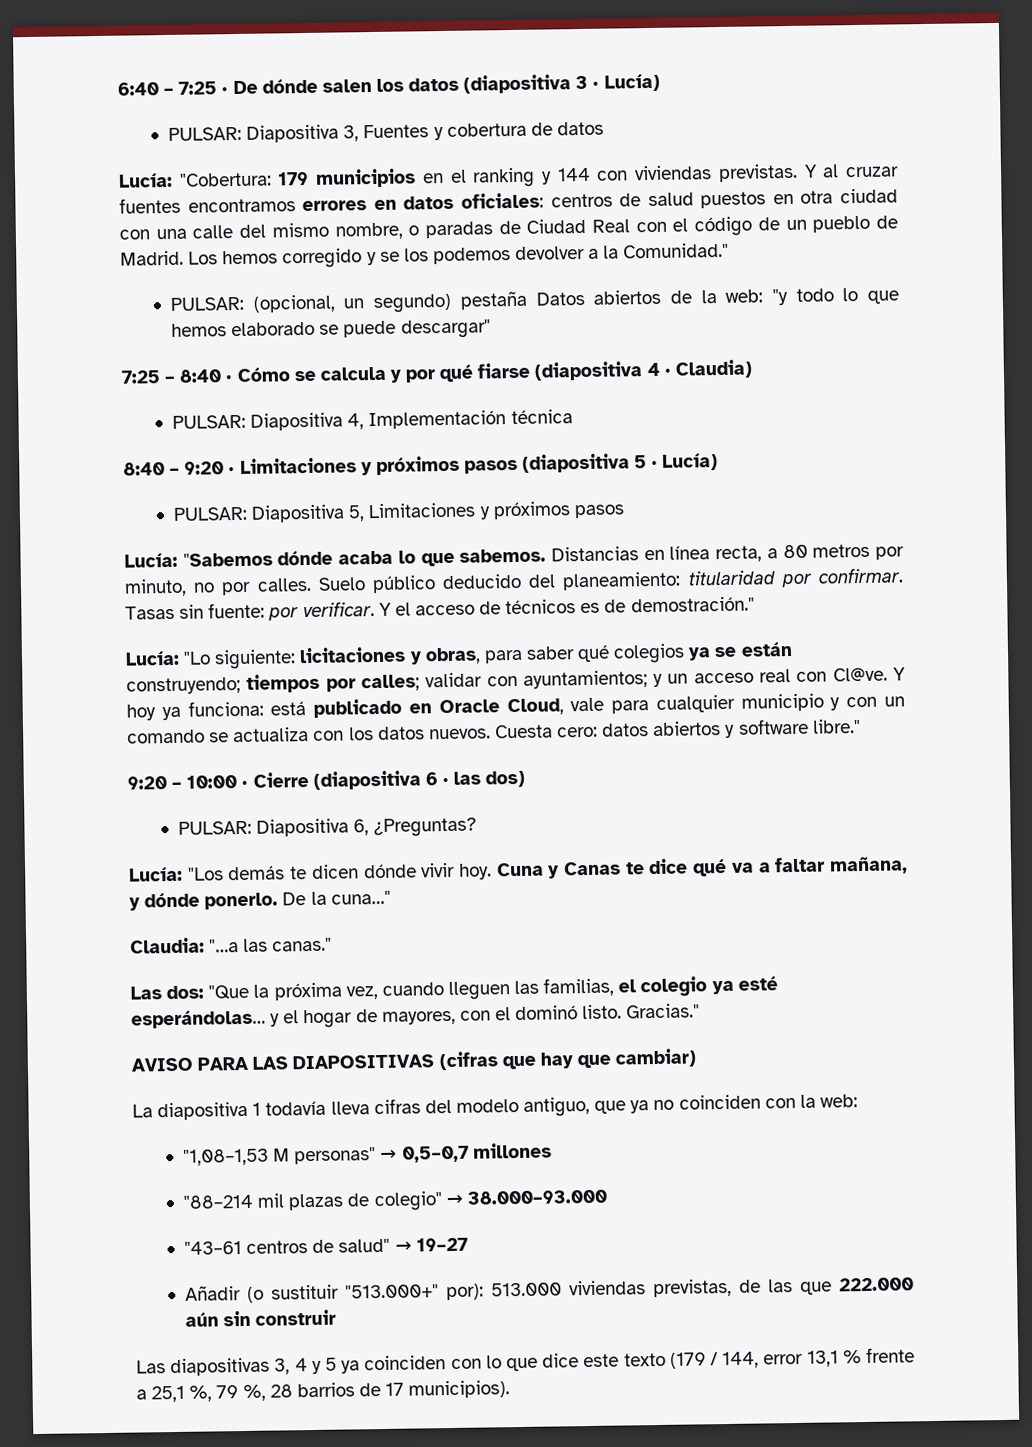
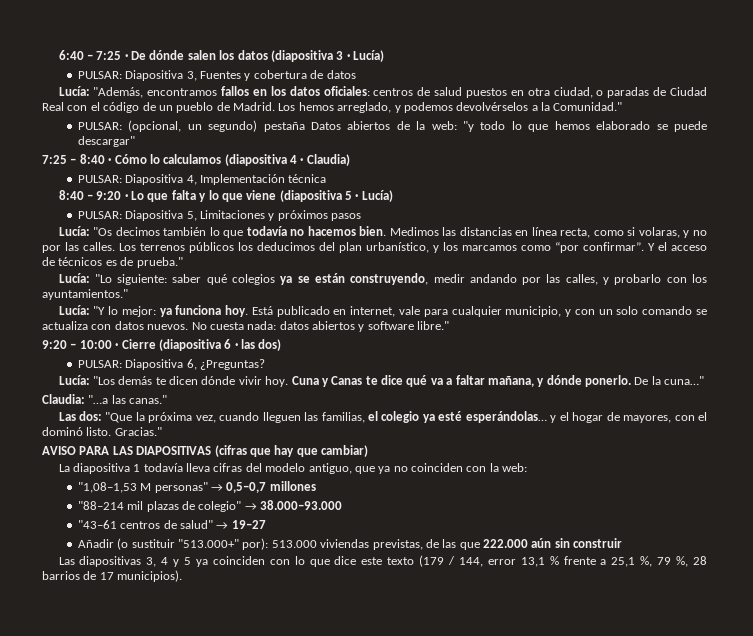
- Lucía: "Cobertura: 179 municipios en el ranking y 144 con viviendas previstas. Y al cruzar fuentes encontramos errores en datos oficiales: centros de salud puestos en otra ciudad con una calle del mismo nombre, o paradas de Ciudad Real con el código de un pueblo de Madrid.
+ Lucía: "Además, encontramos fallos en los datos oficiales: centros de salud puestos en otra ciudad, o paradas de Ciudad Real con el código de un pueblo de Madrid.
- Los hemos corregido y se los podemos devolver a la Comunidad."
+ Los hemos arreglado, y podemos devolvérselos a la Comunidad."
- 7:25 – 8:40 · Cómo se calcula y por qué fiarse (diapositiva 4 · Claudia)
+ 7:25 – 8:40 · Cómo lo calculamos (diapositiva 4 · Claudia)
- 8:40 – 9:20 · Limitaciones y próximos pasos (diapositiva 5 · Lucía)
+ 8:40 – 9:20 · Lo que falta y lo que viene (diapositiva 5 · Lucía)
- Lucía: "Sabemos dónde acaba lo que sabemos. Distancias en línea recta, a 80 metros por minuto, no por calles. Suelo público deducido del planeamiento: titularidad por confirmar. Tasas sin fuente: por verificar.
+ Lucía: "Os decimos también lo que todavía no hacemos bien. Medimos las distancias en línea recta, como si volaras, y no por las calles. Los terrenos públicos los deducimos del plan urbanístico, y los marcamos como “por confirmar”.
- Y el acceso de técnicos es de demostración."
+ Y el acceso de técnicos es de prueba."
- Lucía: "Lo siguiente: licitaciones y obras, para saber qué colegios ya se están construyendo; tiempos por calles; validar con ayuntamientos; y un acceso real con Cl@ve. Y hoy ya funciona: está publicado en Oracle Cloud, vale para cualquier municipio y con un comando se actualiza con los datos nuevos.
+ Lucía: "Lo siguiente: saber qué colegios ya se están construyendo, medir andando por las calles, y probarlo con los ayuntamientos."
+ Lucía: "Y lo mejor: ya funciona hoy. Está publicado en internet, vale para cualquier municipio, y con un solo comando se actualiza con datos nuevos.
- Cuesta cero: datos abiertos y software libre."
+ No cuesta nada: datos abiertos y software libre."

